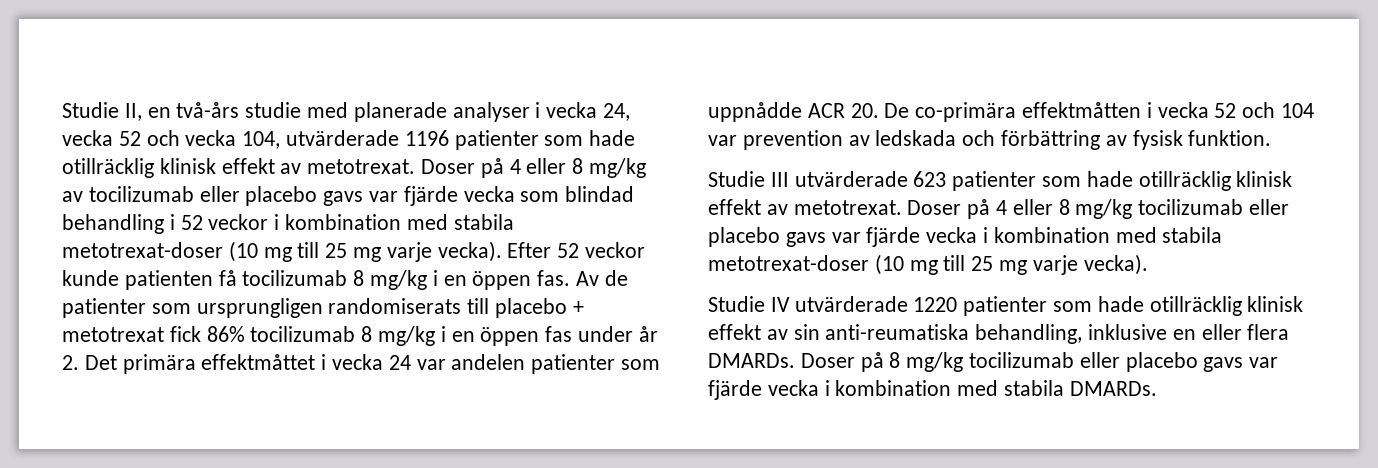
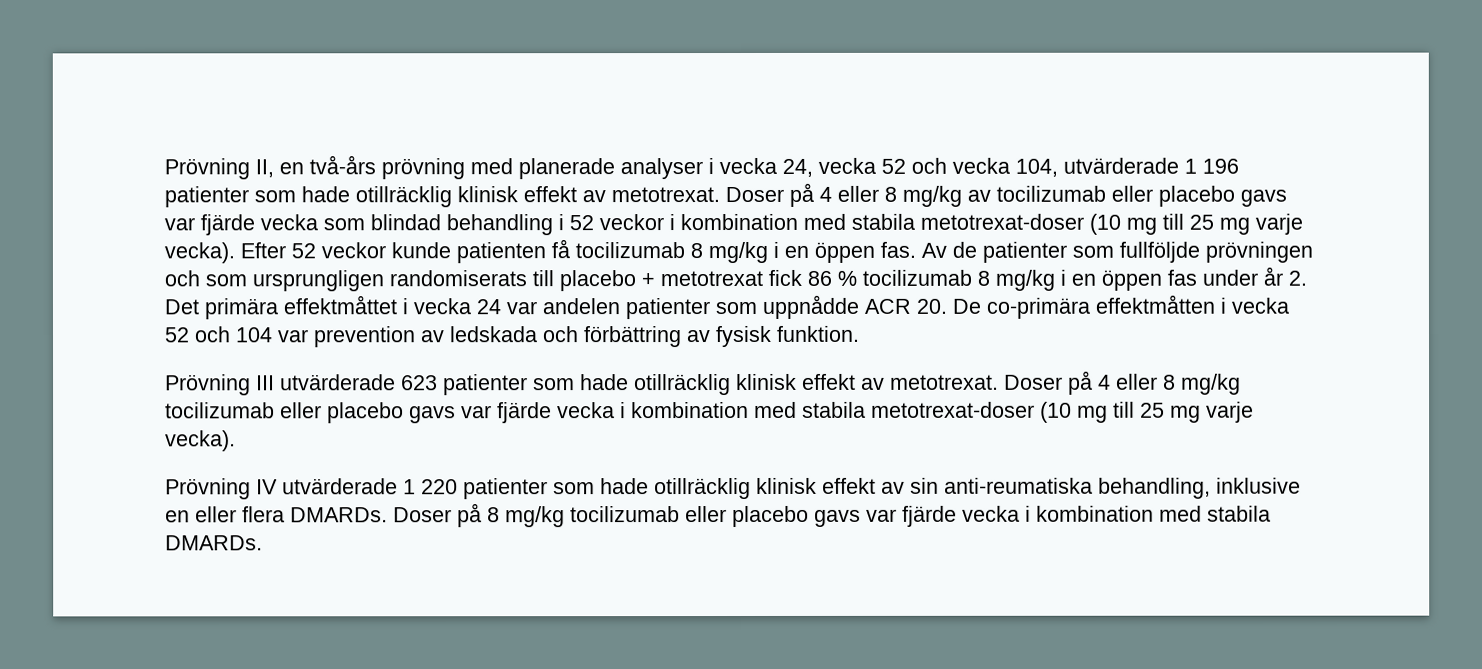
- Studie II, en två-års studie med planerade analyser i vecka 24, vecka 52 och vecka 104, utvärderade 1196 patienter som hade otillräcklig klinisk effekt av metotrexat.
+ Prövning II, en två-års prövning med planerade analyser i vecka 24, vecka 52 och vecka 104, utvärderade 1 196 patienter som hade otillräcklig klinisk effekt av metotrexat.
- Av de patienter som ursprungligen randomiserats till placebo + metotrexat fick 86% tocilizumab 8 mg/kg i en öppen fas under år 2. Det primära effektmåttet i vecka 24 var andelen patienter som uppnådde ACR 20. De co-primära effektmåtten i vecka 52 och 104 var prevention av ledskada och förbättring av fysisk funktion.
+ Av de patienter som fullföljde prövningen och som ursprungligen randomiserats till placebo + metotrexat fick 86 % tocilizumab 8 mg/kg i en öppen fas under år 2. Det primära effektmåttet i vecka 24 var andelen patienter som uppnådde ACR 20. De co-primära effektmåtten i vecka 52 och 104 var prevention av ledskada och förbättring av fysisk funktion.
- Studie III utvärderade 623 patienter som hade otillräcklig klinisk effekt av metotrexat.
+ Prövning III utvärderade 623 patienter som hade otillräcklig klinisk effekt av metotrexat.
- Studie IV utvärderade 1220 patienter som hade otillräcklig klinisk effekt av sin anti-reumatiska behandling, inklusive en eller flera DMARDs.
+ Prövning IV utvärderade 1 220 patienter som hade otillräcklig klinisk effekt av sin anti-reumatiska behandling, inklusive en eller flera DMARDs.

